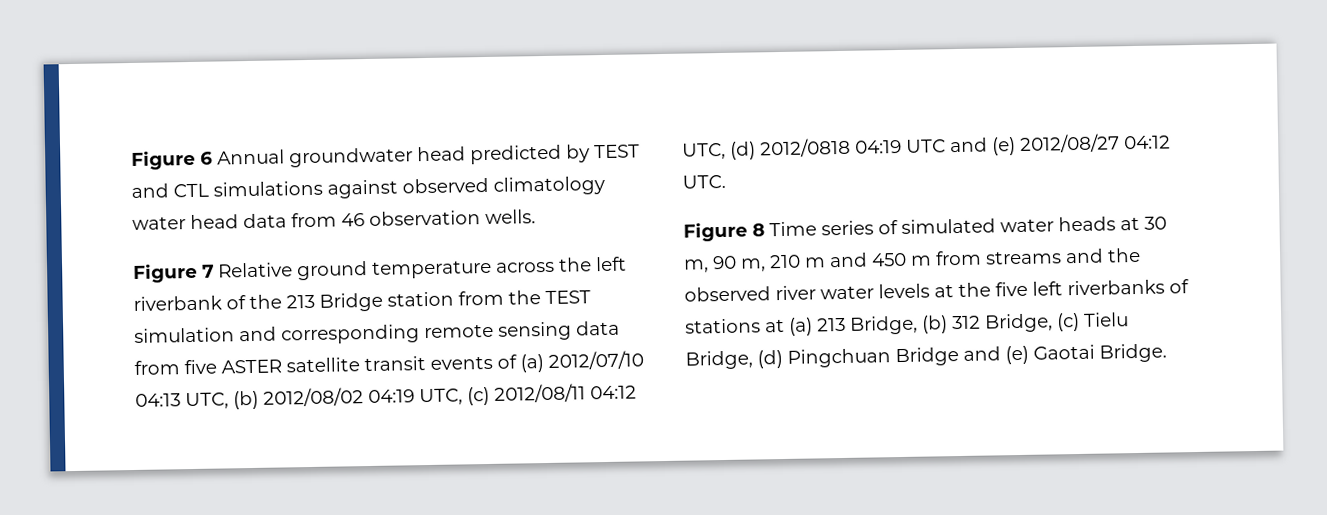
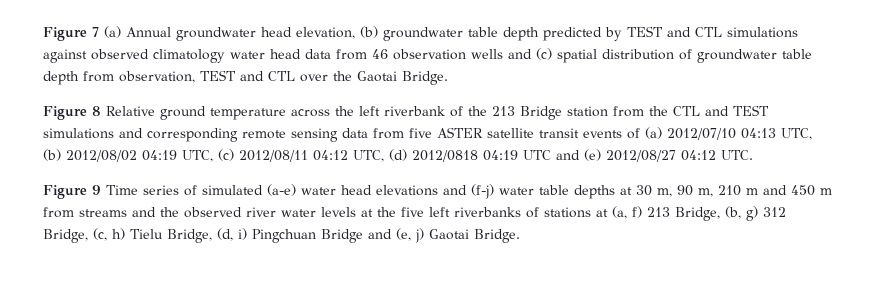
- Figure 6 Annual groundwater head predicted by TEST and CTL simulations against observed climatology water head data from 46 observation wells.
- Figure 7 Relative ground temperature across the left riverbank of the 213 Bridge station from the TEST simulation and corresponding remote sensing data from five ASTER satellite transit events of (a) 2012/07/10 04:13 UTC, (b) 2012/08/02 04:19 UTC, (c) 2012/08/11 04:12 UTC, (d) 2012/0818 04:19 UTC and (e) 2012/08/27 04:12 UTC.
+ Figure 7 (a) Annual groundwater head elevation, (b) groundwater table depth predicted by TEST and CTL simulations against observed climatology water head data from 46 observation wells and (c) spatial distribution of groundwater table depth from observation, TEST and CTL over the Gaotai Bridge.
+ Figure 8 Relative ground temperature across the left riverbank of the 213 Bridge station from the CTL and TEST simulations and corresponding remote sensing data from five ASTER satellite transit events of (a) 2012/07/10 04:13 UTC, (b) 2012/08/02 04:19 UTC, (c) 2012/08/11 04:12 UTC, (d) 2012/0818 04:19 UTC and (e) 2012/08/27 04:12 UTC.
- Figure 8 Time series of simulated water heads at 30 m, 90 m, 210 m and 450 m from streams and the observed river water levels at the five left riverbanks of stations at (a) 213 Bridge, (b) 312 Bridge, (c) Tielu Bridge, (d) Pingchuan Bridge and (e) Gaotai Bridge.
+ Figure 9 Time series of simulated (a-e) water head elevations and (f-j) water table depths at 30 m, 90 m, 210 m and 450 m from streams and the observed river water levels at the five left riverbanks of stations at (a, f) 213 Bridge, (b, g) 312 Bridge, (c, h) Tielu Bridge, (d, i) Pingchuan Bridge and (e, j) Gaotai Bridge.

